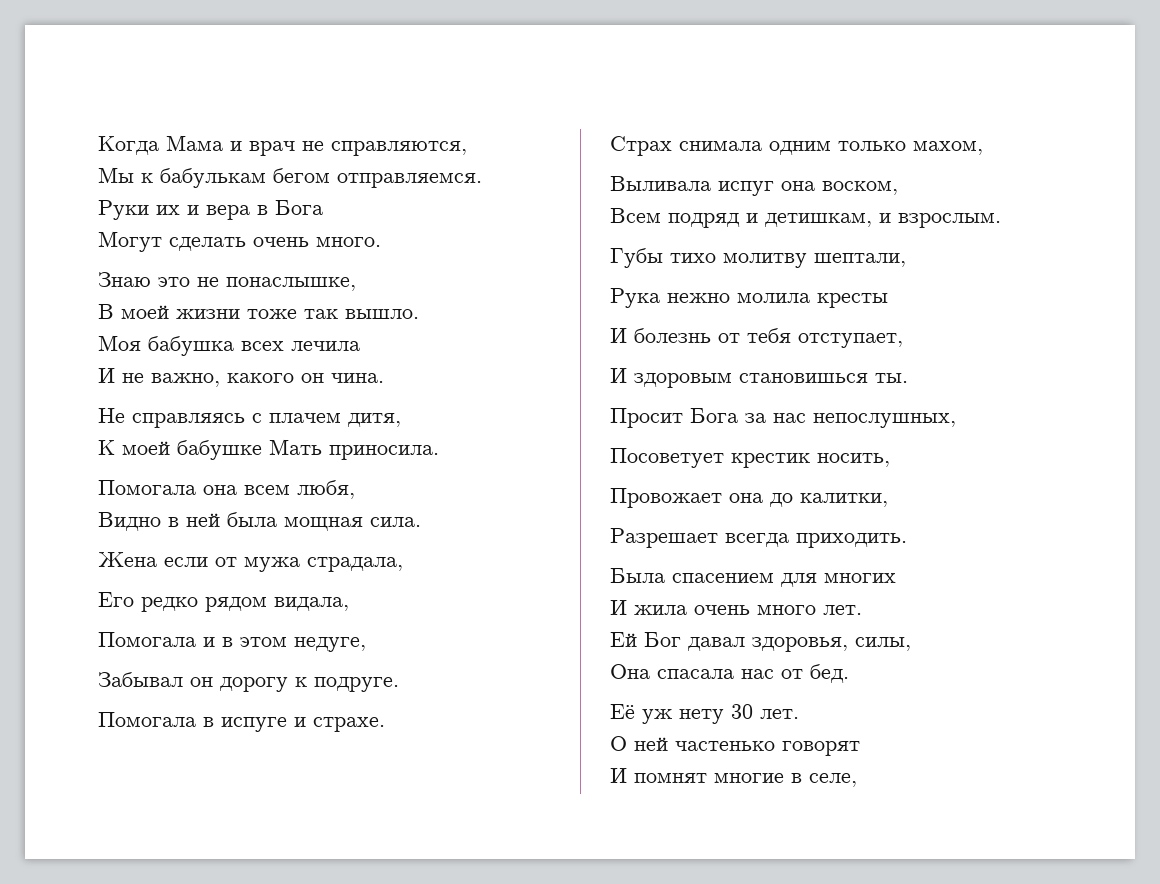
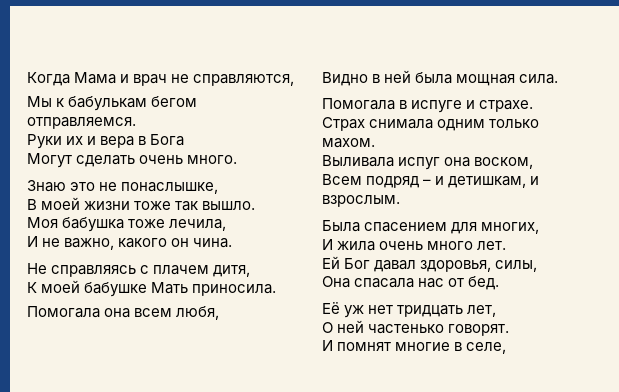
- Моя бабушка всех лечила
+ Моя бабушка тоже лечила,
- Жена если от мужа страдала,
- Его редко рядом видала,
- Помогала и в этом недуге,
- Забывал он дорогу к подруге.
- Страх снимала одним только махом,
+ Страх снимала одним только махом.
- Всем подряд и детишкам, и взрослым.
+ Всем подряд – и детишкам, и взрослым.
- Губы тихо молитву шептали,
- Рука нежно молила кресты
- И болезнь от тебя отступает,
- И здоровым становишься ты.
- Просит Бога за нас непослушных,
- Посоветует крестик носить,
- Провожает она до калитки,
- Разрешает всегда приходить.
- Была спасением для многих
+ Была спасением для многих,
- Её уж нету 30 лет.
+ Её уж нет тридцать лет,
- О ней частенько говорят
+ О ней частенько говорят.

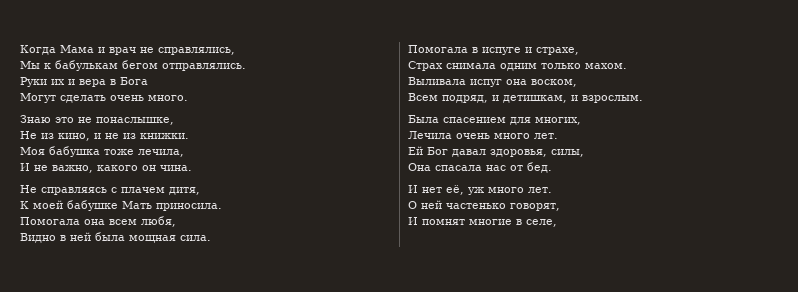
- Когда Мама и врач не справляются,
+ Когда Мама и врач не справлялись,
- Мы к бабулькам бегом отправляемся.
+ Мы к бабулькам бегом отправлялись.
- В моей жизни тоже так вышло.
+ Не из кино, и не из книжки.
- Помогала в испуге и страхе.
+ Помогала в испуге и страхе,
- Всем подряд – и детишкам, и взрослым.
+ Всем подряд, и детишкам, и взрослым.
- И жила очень много лет.
+ Лечила очень много лет.
- Её уж нет тридцать лет,
+ И нет её, уж много лет.
- О ней частенько говорят.
+ О ней частенько говорят,

